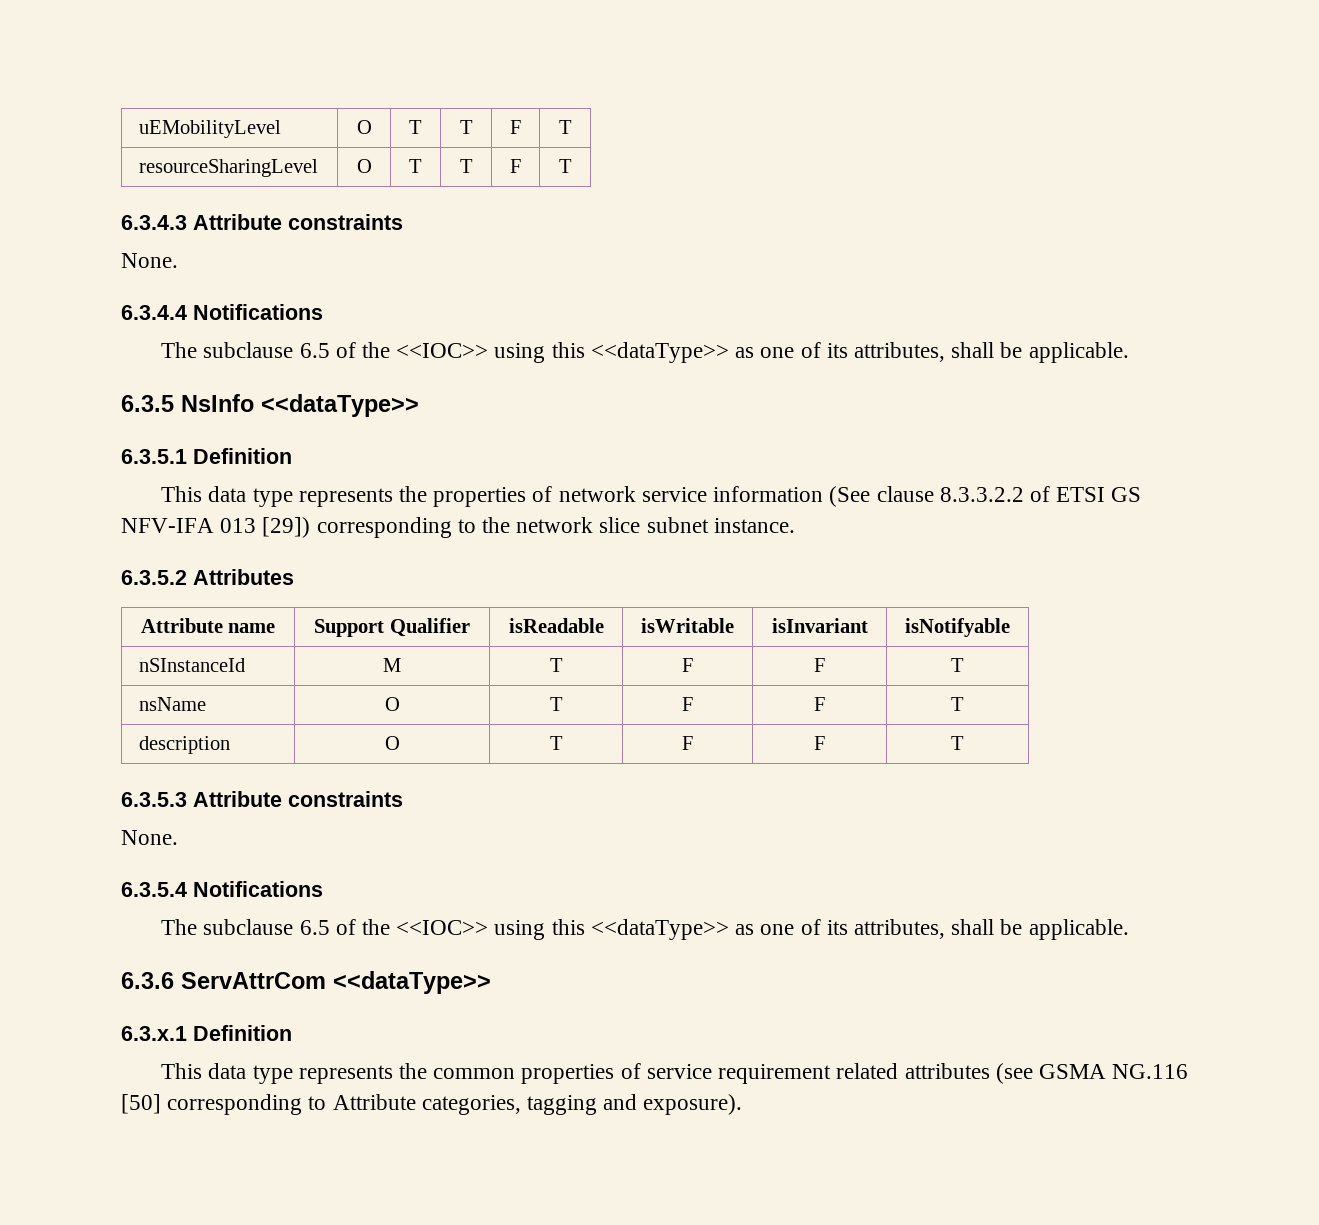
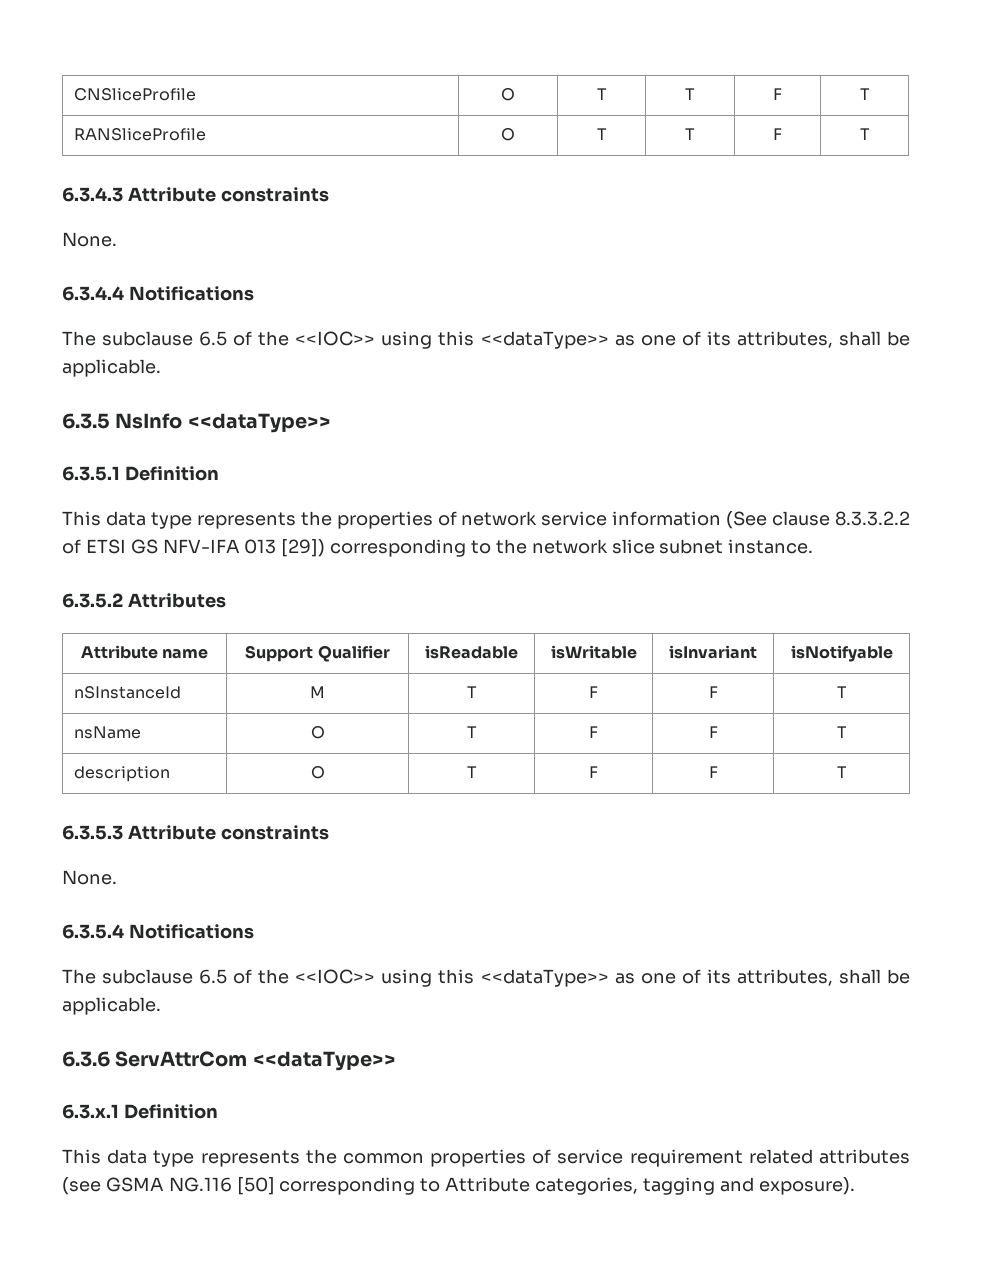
- uEMobilityLevel | O | T | T | F | T
- resourceSharingLevel | O | T | T | F | T
+ CNSliceProfile | O | T | T | F | T
+ RANSliceProfile | O | T | T | F | T

